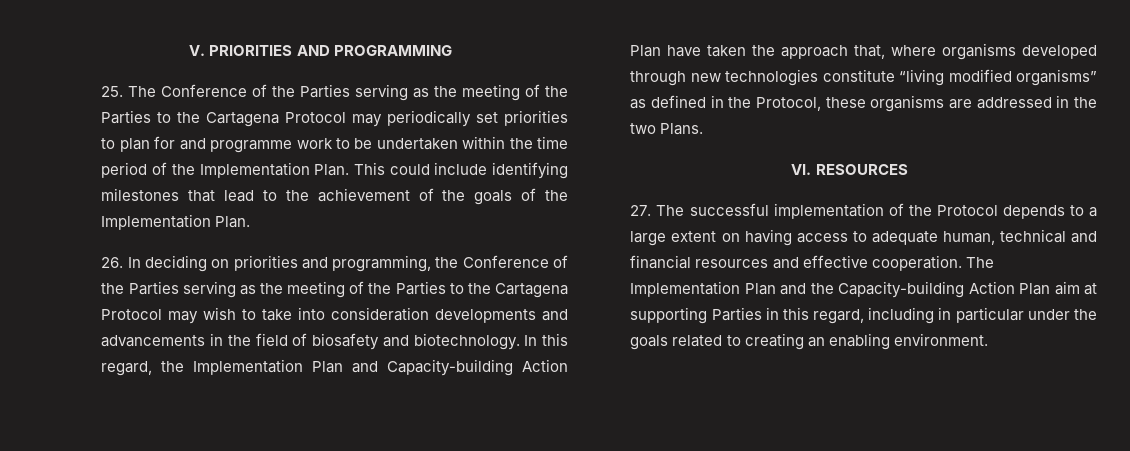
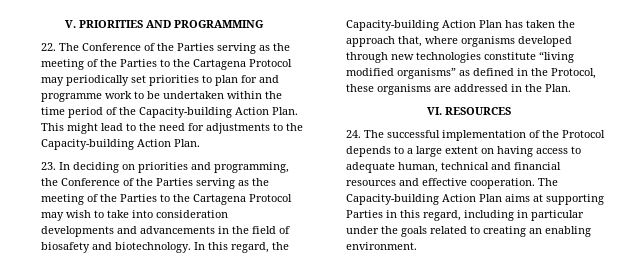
- 25. The Conference of the Parties serving as the meeting of the Parties to the Cartagena Protocol may periodically set priorities to plan for and programme work to be undertaken within the time period of the Implementation Plan. This could include identifying milestones that lead to the achievement of the goals of the Implementation Plan.
- 26. In deciding on priorities and programming, the Conference of the Parties serving as the meeting of the Parties to the Cartagena Protocol may wish to take into consideration developments and advancements in the field of biosafety and biotechnology.
+ 22. The Conference of the Parties serving as the meeting of the Parties to the Cartagena Protocol may periodically set priorities to plan for and programme work to be undertaken within the time period of the Capacity-building Action Plan. This might lead to the need for adjustments to the Capacity-building Action Plan.
+ 23. In deciding on priorities and programming, the Conference of the Parties serving as the meeting of the Parties to the Cartagena Protocol may wish to take into consideration developments and advancements in the field of biosafety and biotechnology.
- In this regard, the Implementation Plan and Capacity-building Action Plan have taken the approach that, where organisms developed through new technologies constitute “living modified organisms” as defined in the Protocol, these organisms are addressed in the two Plans.
+ In this regard, the Capacity-building Action Plan has taken the approach that, where organisms developed through new technologies constitute “living modified organisms” as defined in the Protocol, these organisms are addressed in the Plan.
- 27. The successful implementation of the Protocol depends to a large extent on having access to adequate human, technical and financial resources and effective cooperation.
+ 24. The successful implementation of the Protocol depends to a large extent on having access to adequate human, technical and financial resources and effective cooperation.
- The Implementation Plan and the Capacity-building Action Plan aim at supporting Parties in this regard, including in particular under the goals related to creating an enabling environment.
+ The Capacity-building Action Plan aims at supporting Parties in this regard, including in particular under the goals related to creating an enabling environment.

